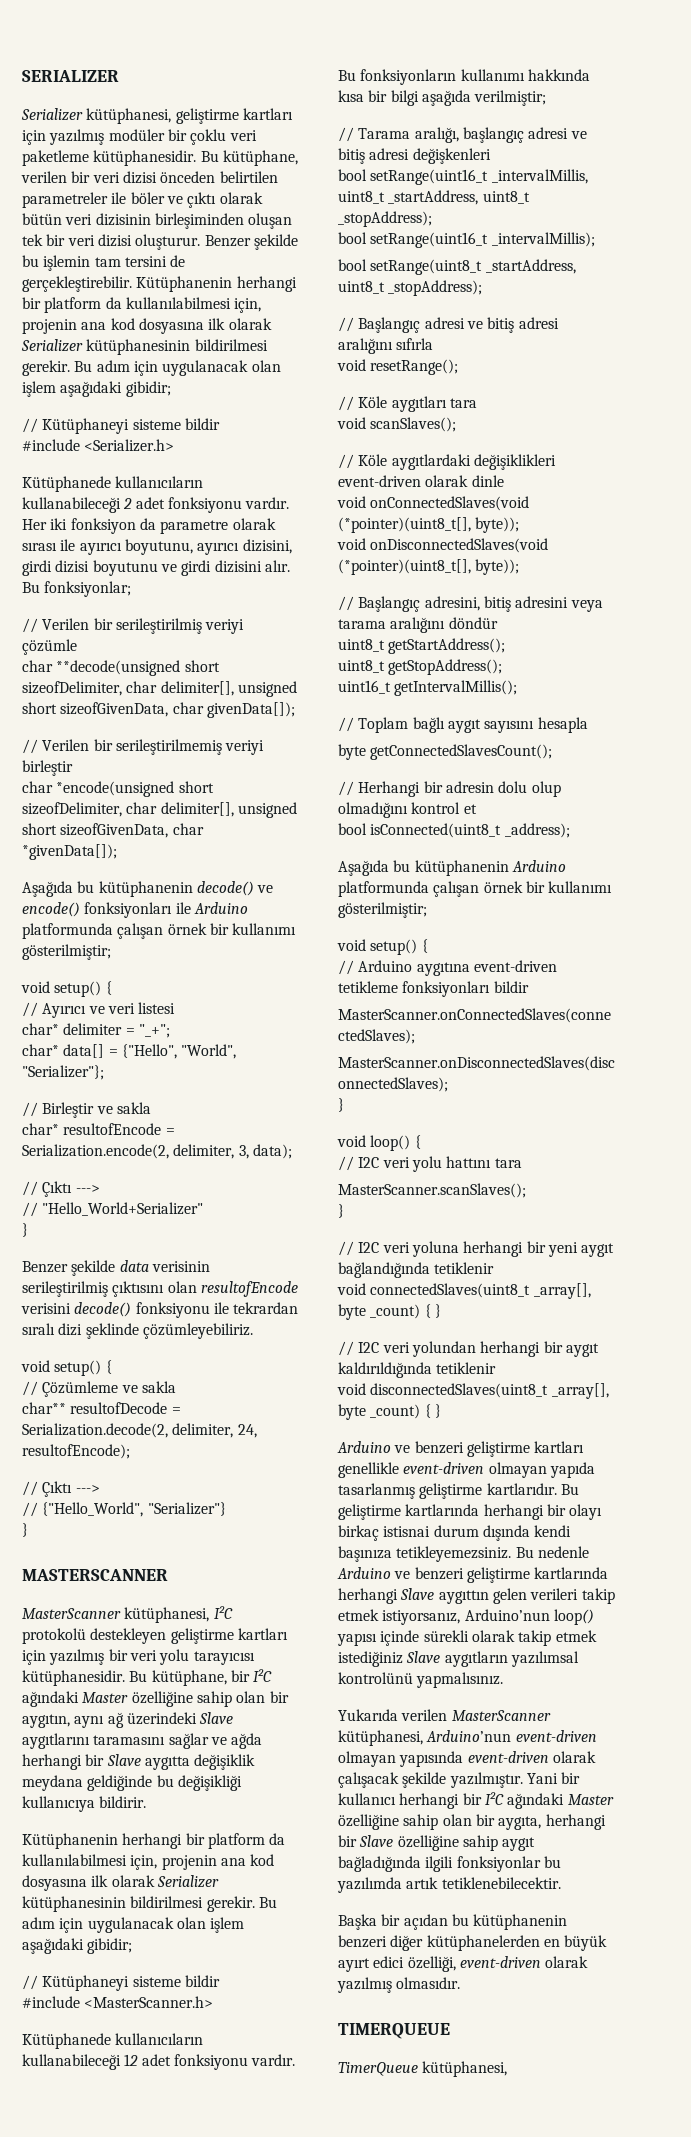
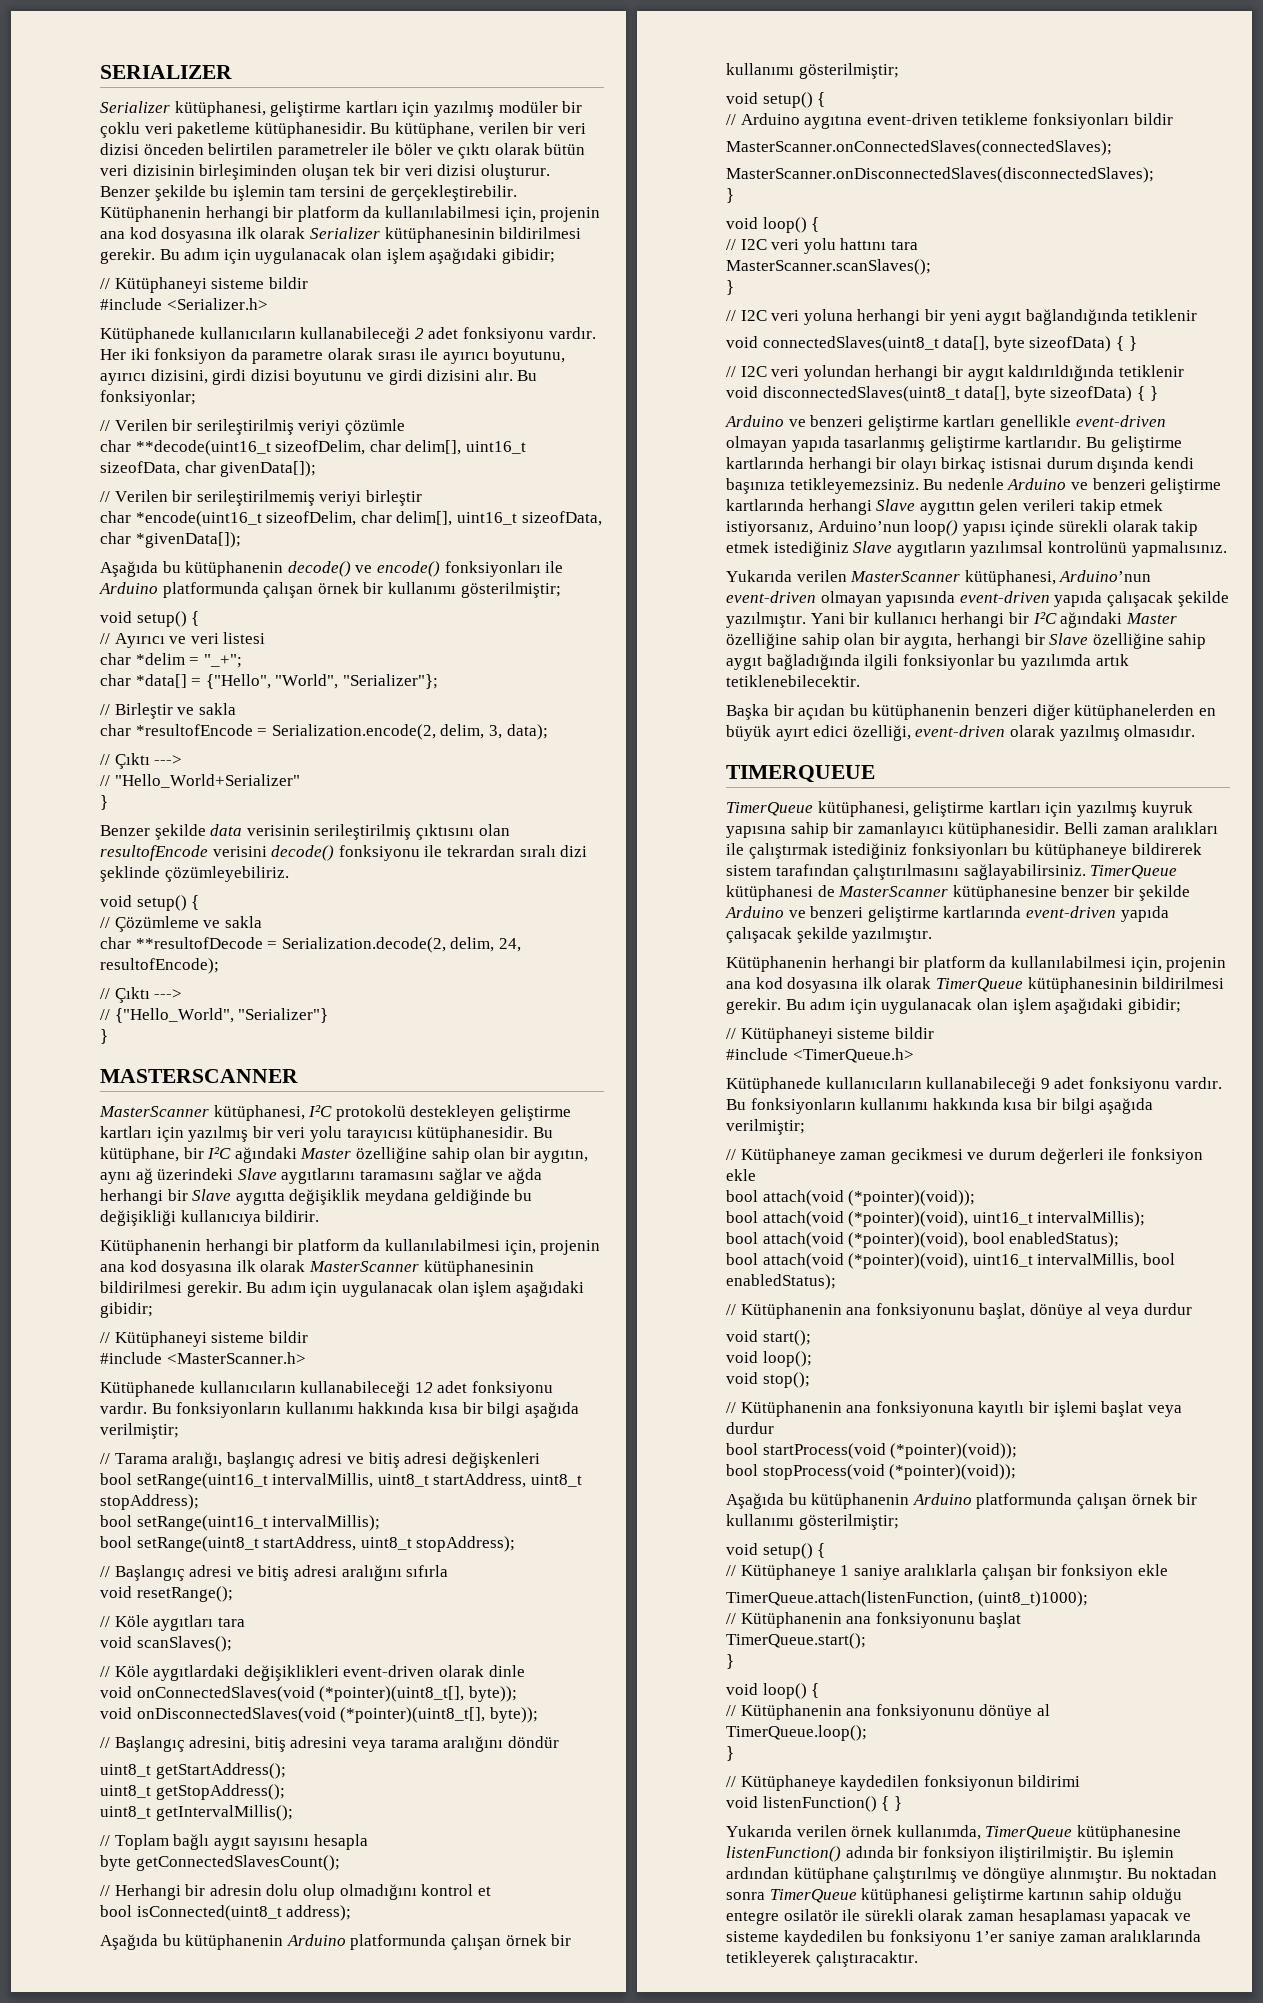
- char **decode(unsigned short sizeofDelimiter, char delimiter[], unsigned short sizeofGivenData, char givenData[]);
+ char **decode(uint16_t sizeofDelim, char delim[], uint16_t sizeofData, char givenData[]);
- char *encode(unsigned short sizeofDelimiter, char delimiter[], unsigned short sizeofGivenData, char *givenData[]);
+ char *encode(uint16_t sizeofDelim, char delim[], uint16_t sizeofData, char *givenData[]);
- char* delimiter = "_+";
+ char *delim = "_+";
- char* data[] = {"Hello", "World", "Serializer"};
+ char *data[] = {"Hello", "World", "Serializer"};
- char* resultofEncode = Serialization.encode(2, delimiter, 3, data);
+ char *resultofEncode = Serialization.encode(2, delim, 3, data);
- char** resultofDecode = Serialization.decode(2, delimiter, 24, resultofEncode);
+ char **resultofDecode = Serialization.decode(2, delim, 24, resultofEncode);
  Bu kütüphane, bir I²C ağındaki Master özelliğine sahip olan bir aygıtın, aynı ağ üzerindeki Slave aygıtlarını taramasını sağlar ve ağda herhangi bir Slave aygıtta değişiklik meydana geldiğinde bu değişikliği kullanıcıya bildirir.
- Kütüphanenin herhangi bir platform da kullanılabilmesi için, projenin ana kod dosyasına ilk olarak Serializer kütüphanesinin bildirilmesi gerekir.
+ Kütüphanenin herhangi bir platform da kullanılabilmesi için, projenin ana kod dosyasına ilk olarak MasterScanner kütüphanesinin bildirilmesi gerekir.
- bool setRange(uint16_t _intervalMillis, uint8_t _startAddress, uint8_t _stopAddress);
- bool setRange(uint16_t _intervalMillis);
+ bool setRange(uint16_t intervalMillis, uint8_t startAddress, uint8_t stopAddress);
+ bool setRange(uint16_t intervalMillis);
- bool setRange(uint8_t _startAddress, uint8_t _stopAddress);
+ bool setRange(uint8_t startAddress, uint8_t stopAddress);
- uint16_t getIntervalMillis();
+ uint8_t getIntervalMillis();
- bool isConnected(uint8_t _address);
+ bool isConnected(uint8_t address);
- void connectedSlaves(uint8_t _array[], byte _count) { }
+ void connectedSlaves(uint8_t data[], byte sizeofData) { }
- void disconnectedSlaves(uint8_t _array[], byte _count) { }
+ void disconnectedSlaves(uint8_t data[], byte sizeofData) { }
- Yukarıda verilen MasterScanner kütüphanesi, Arduino’nun event-driven olmayan yapısında event-driven olarak çalışacak şekilde yazılmıştır.
+ Yukarıda verilen MasterScanner kütüphanesi, Arduino’nun event-driven olmayan yapısında event-driven yapıda çalışacak şekilde yazılmıştır.
- TimerQueue kütüphanesi,
+ TimerQueue kütüphanesi, geliştirme kartları için yazılmış kuyruk yapısına sahip bir zamanlayıcı kütüphanesidir. Belli zaman aralıkları ile çalıştırmak istediğiniz fonksiyonları bu kütüphaneye bildirerek sistem tarafından çalıştırılmasını sağlayabilirsiniz. TimerQueue kütüphanesi de MasterScanner kütüphanesine benzer bir şekilde Arduino ve benzeri geliştirme kartlarında event-driven yapıda çalışacak şekilde yazılmıştır.
+ Kütüphanenin herhangi bir platform da kullanılabilmesi için, projenin ana kod dosyasına ilk olarak TimerQueue kütüphanesinin bildirilmesi gerekir. Bu adım için uygulanacak olan işlem aşağıdaki gibidir;
+ // Kütüphaneyi sisteme bildir
+ #include <TimerQueue.h>
+ Kütüphanede kullanıcıların kullanabileceği 9 adet fonksiyonu vardır. Bu fonksiyonların kullanımı hakkında kısa bir bilgi aşağıda verilmiştir;
+ // Kütüphaneye zaman gecikmesi ve durum değerleri ile fonksiyon ekle
+ bool attach(void (*pointer)(void));
+ bool attach(void (*pointer)(void), uint16_t intervalMillis);
+ bool attach(void (*pointer)(void), bool enabledStatus);
+ bool attach(void (*pointer)(void), uint16_t intervalMillis, bool enabledStatus);
+ // Kütüphanenin ana fonksiyonunu başlat, dönüye al veya durdur
+ void start();
+ void loop();
+ void stop();
+ // Kütüphanenin ana fonksiyonuna kayıtlı bir işlemi başlat veya durdur
+ bool startProcess(void (*pointer)(void));
+ bool stopProcess(void (*pointer)(void));
+ Aşağıda bu kütüphanenin Arduino platformunda çalışan örnek bir kullanımı gösterilmiştir;
+ void setup() {
+ // Kütüphaneye 1 saniye aralıklarla çalışan bir fonksiyon ekle
+ TimerQueue.attach(listenFunction, (uint8_t)1000);
+ // Kütüphanenin ana fonksiyonunu başlat
+ TimerQueue.start();
+ }
+ void loop() {
+ // Kütüphanenin ana fonksiyonunu dönüye al
+ TimerQueue.loop();
+ }
+ // Kütüphaneye kaydedilen fonksiyonun bildirimi
+ void listenFunction() { }
+ Yukarıda verilen örnek kullanımda, TimerQueue kütüphanesine listenFunction() adında bir fonksiyon iliştirilmiştir. Bu işlemin ardından kütüphane çalıştırılmış ve döngüye alınmıştır. Bu noktadan sonra TimerQueue kütüphanesi geliştirme kartının sahip olduğu entegre osilatör ile sürekli olarak zaman hesaplaması yapacak ve sisteme kaydedilen bu fonksiyonu 1’er saniye zaman aralıklarında tetikleyerek çalıştıracaktır.

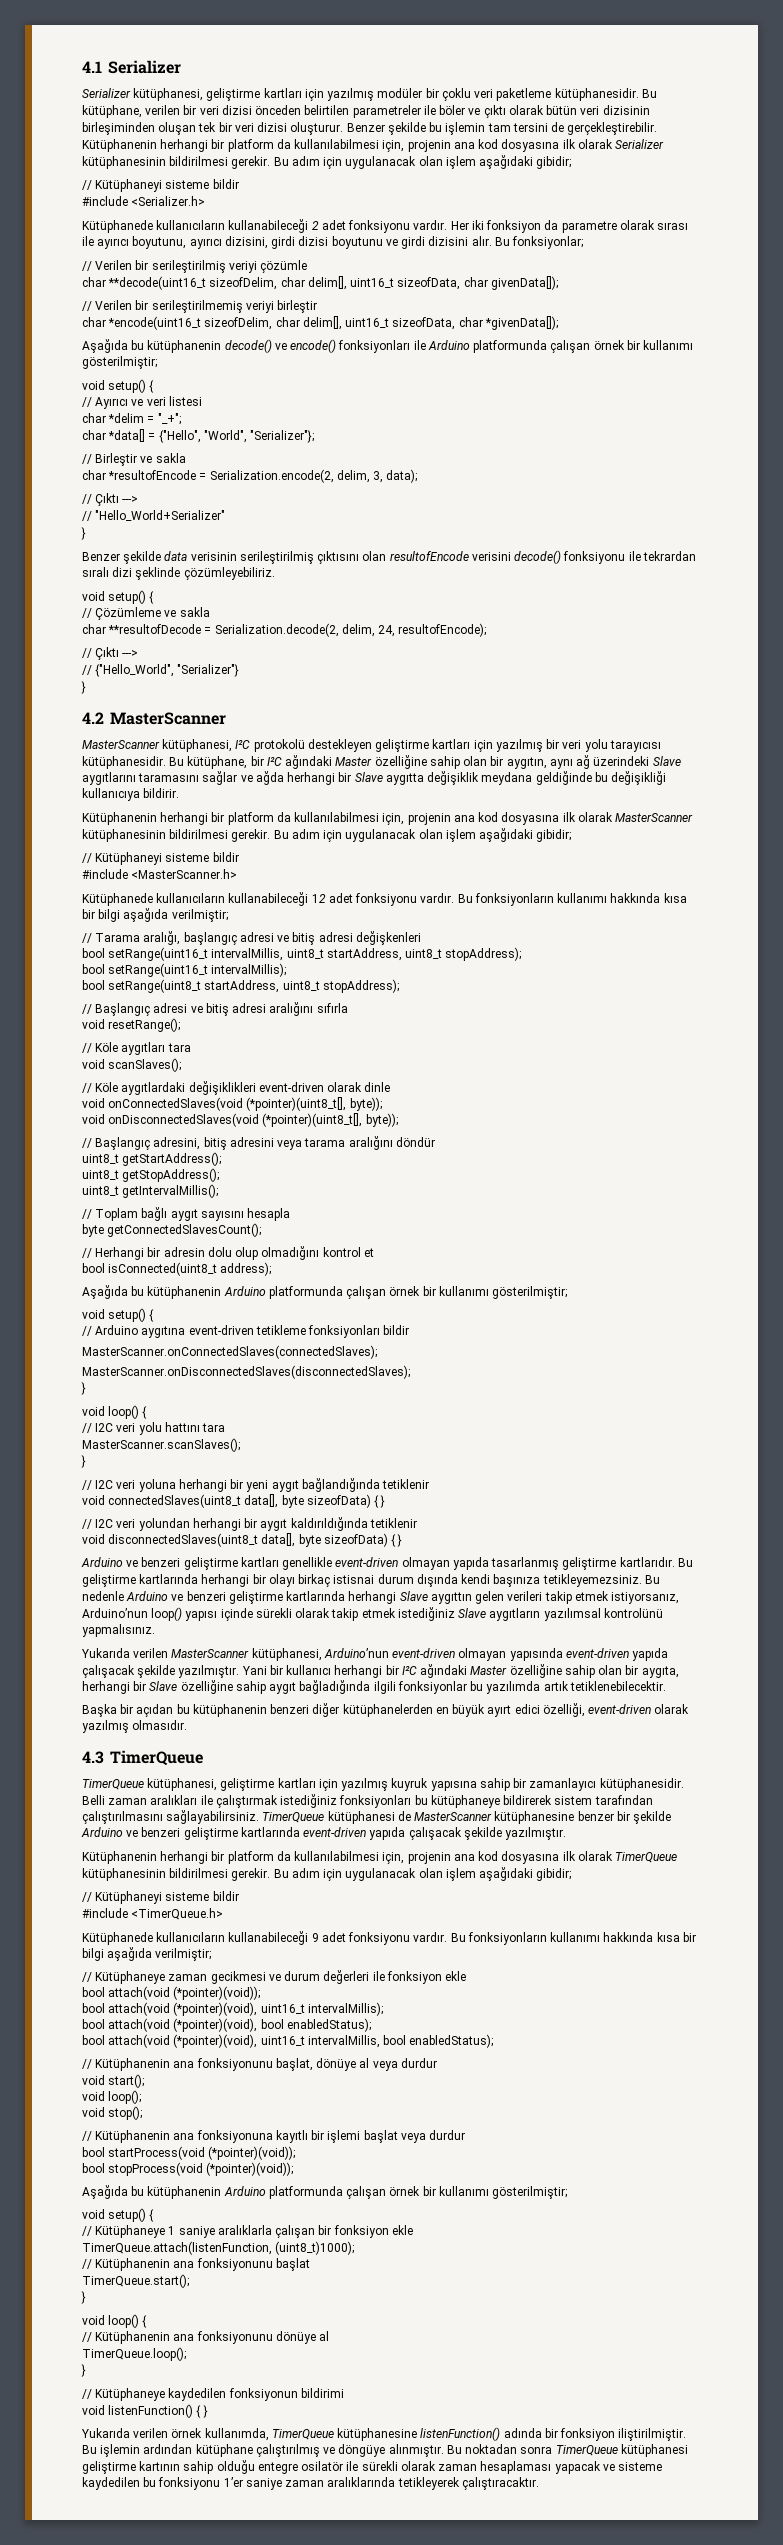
- SERIALIZER
+ 4.1 Serializer
- MASTERSCANNER
+ 4.2 MasterScanner
- TIMERQUEUE
+ 4.3 TimerQueue

